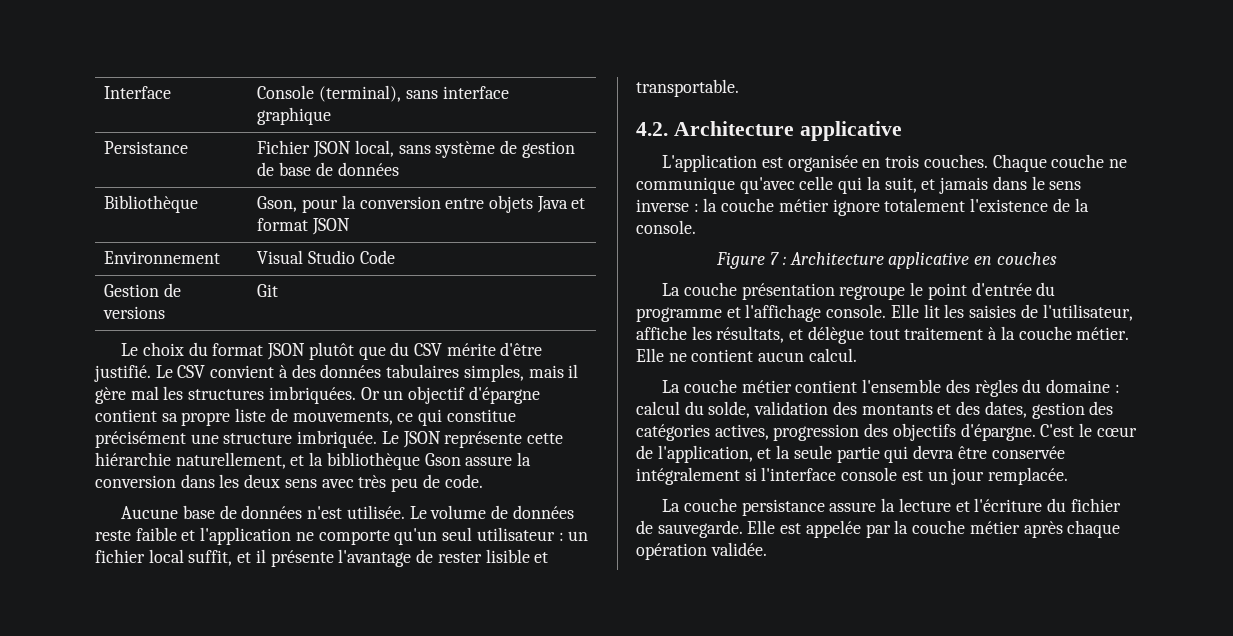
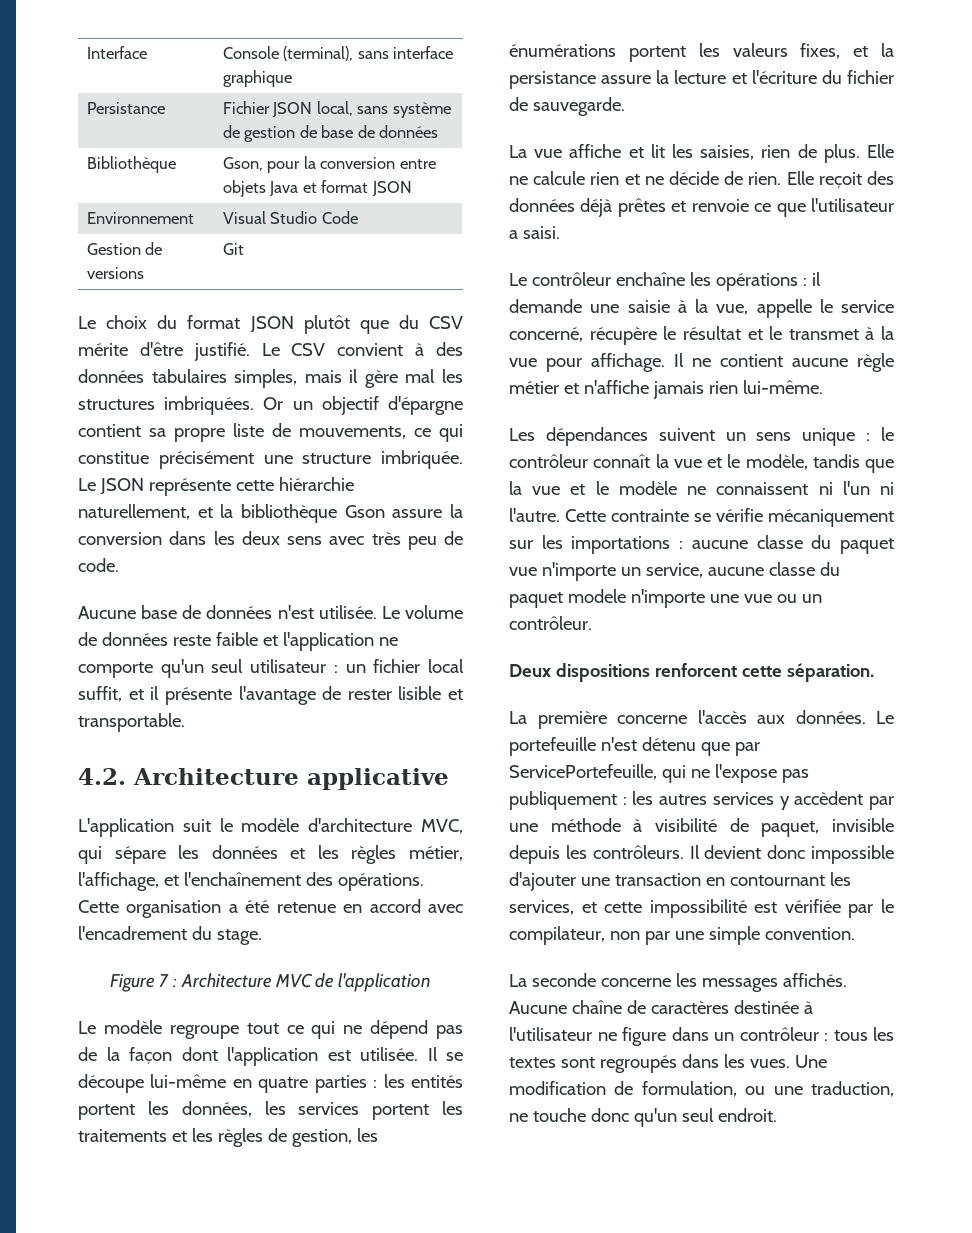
- L'application est organisée en trois couches. Chaque couche ne communique qu'avec celle qui la suit, et jamais dans le sens inverse : la couche métier ignore totalement l'existence de la console.
- Figure 7 : Architecture applicative en couches
- La couche présentation regroupe le point d'entrée du programme et l'affichage console. Elle lit les saisies de l'utilisateur, affiche les résultats, et délègue tout traitement à la couche métier. Elle ne contient aucun calcul.
- La couche métier contient l'ensemble des règles du domaine : calcul du solde, validation des montants et des dates, gestion des catégories actives, progression des objectifs d'épargne. C'est le cœur de l'application, et la seule partie qui devra être conservée intégralement si l'interface console est un jour remplacée.
- La couche persistance assure la lecture et l'écriture du fichier de sauvegarde. Elle est appelée par la couche métier après chaque opération validée.
+ L'application suit le modèle d'architecture MVC, qui sépare les données et les règles métier, l'affichage, et l'enchaînement des opérations. Cette organisation a été retenue en accord avec l'encadrement du stage.
+ Figure 7 : Architecture MVC de l'application
+ Le modèle regroupe tout ce qui ne dépend pas de la façon dont l'application est utilisée. Il se découpe lui-même en quatre parties : les entités portent les données, les services portent les traitements et les règles de gestion, les énumérations portent les valeurs fixes, et la persistance assure la lecture et l'écriture du fichier de sauvegarde.
+ La vue affiche et lit les saisies, rien de plus. Elle ne calcule rien et ne décide de rien. Elle reçoit des données déjà prêtes et renvoie ce que l'utilisateur a saisi.
+ Le contrôleur enchaîne les opérations : il demande une saisie à la vue, appelle le service concerné, récupère le résultat et le transmet à la vue pour affichage. Il ne contient aucune règle métier et n'affiche jamais rien lui-même.
+ Les dépendances suivent un sens unique : le contrôleur connaît la vue et le modèle, tandis que la vue et le modèle ne connaissent ni l'un ni l'autre. Cette contrainte se vérifie mécaniquement sur les importations : aucune classe du paquet vue n'importe un service, aucune classe du paquet modele n'importe une vue ou un contrôleur.
+ Deux dispositions renforcent cette séparation.
+ La première concerne l'accès aux données. Le portefeuille n'est détenu que par ServicePortefeuille, qui ne l'expose pas publiquement : les autres services y accèdent par une méthode à visibilité de paquet, invisible depuis les contrôleurs. Il devient donc impossible d'ajouter une transaction en contournant les services, et cette impossibilité est vérifiée par le compilateur, non par une simple convention.
+ La seconde concerne les messages affichés. Aucune chaîne de caractères destinée à l'utilisateur ne figure dans un contrôleur : tous les textes sont regroupés dans les vues. Une modification de formulation, ou une traduction, ne touche donc qu'un seul endroit.

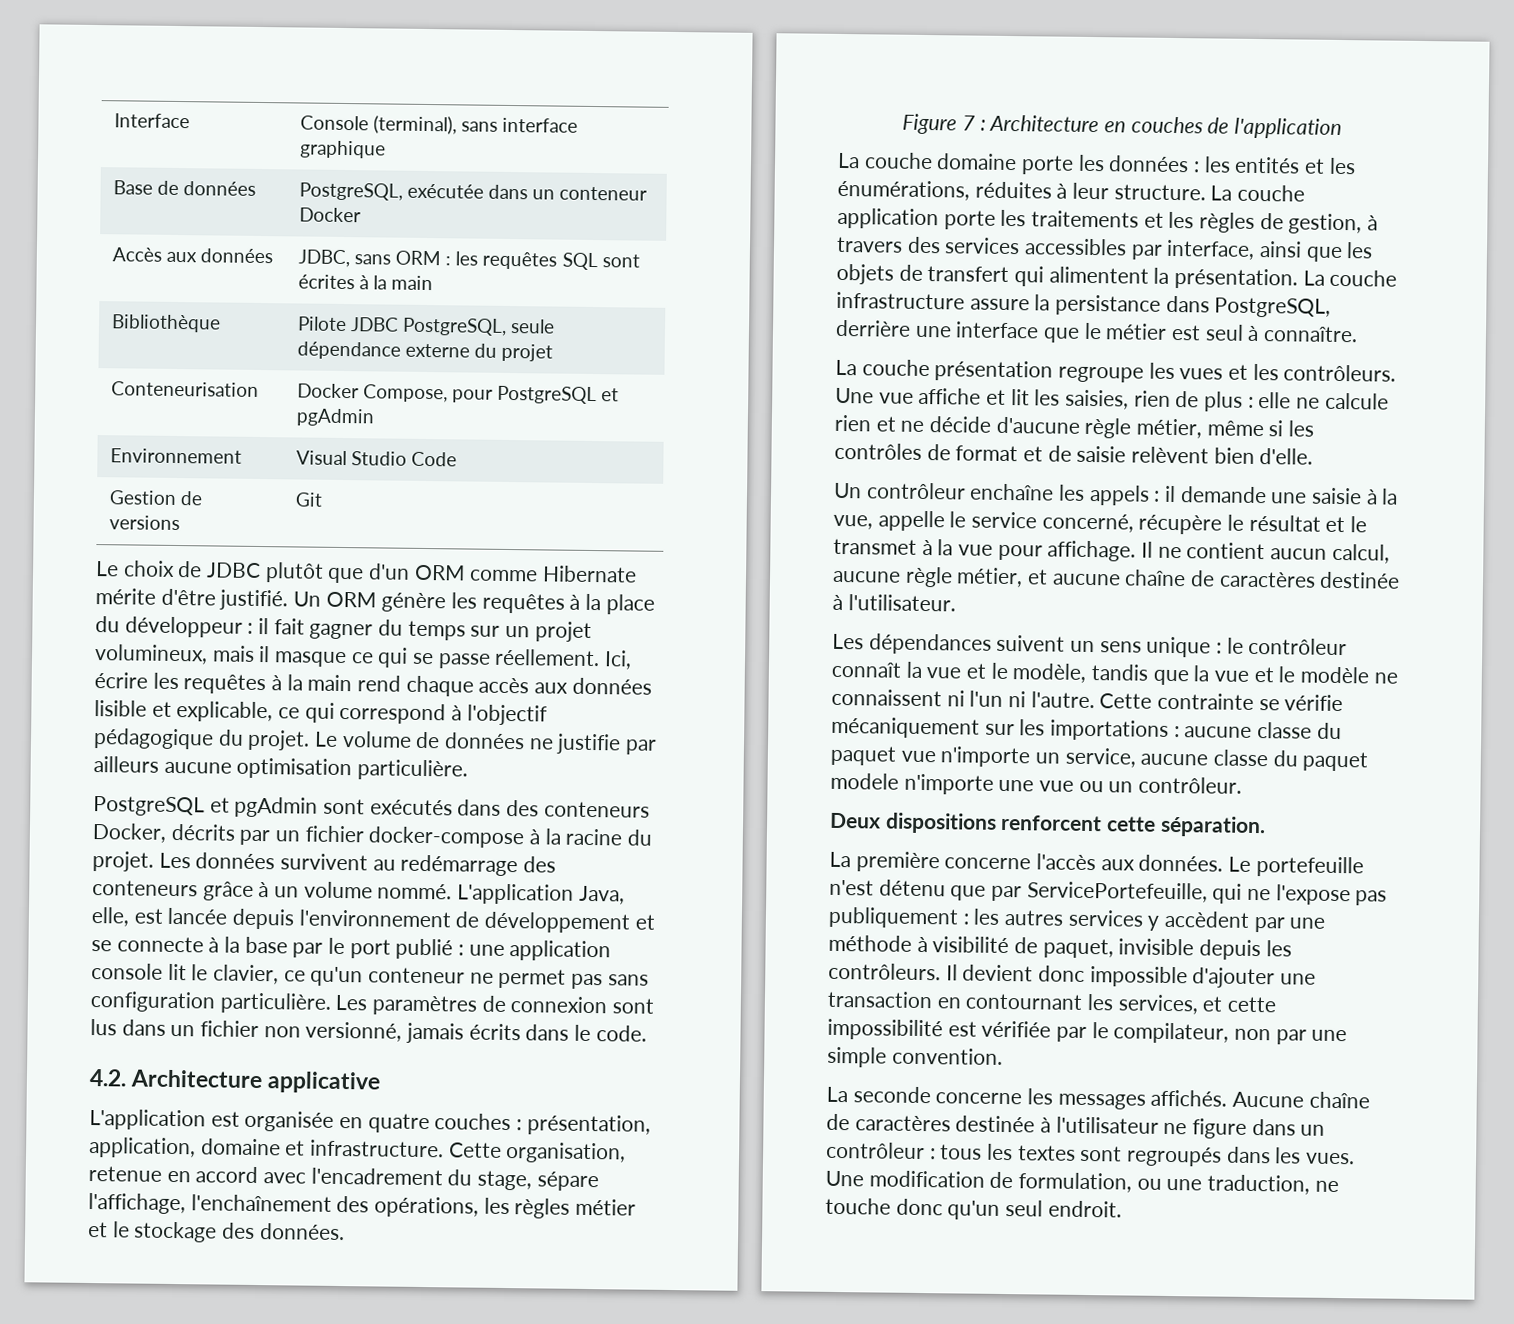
- Persistance | Fichier JSON local, sans système de gestion de base de données
- Bibliothèque | Gson, pour la conversion entre objets Java et format JSON
+ Base de données | PostgreSQL, exécutée dans un conteneur Docker
+ Accès aux données | JDBC, sans ORM : les requêtes SQL sont écrites à la main
+ Bibliothèque | Pilote JDBC PostgreSQL, seule dépendance externe du projet
+ Conteneurisation | Docker Compose, pour PostgreSQL et pgAdmin
- Le choix du format JSON plutôt que du CSV mérite d'être justifié. Le CSV convient à des données tabulaires simples, mais il gère mal les structures imbriquées. Or un objectif d'épargne contient sa propre liste de mouvements, ce qui constitue précisément une structure imbriquée. Le JSON représente cette hiérarchie naturellement, et la bibliothèque Gson assure la conversion dans les deux sens avec très peu de code.
- Aucune base de données n'est utilisée. Le volume de données reste faible et l'application ne comporte qu'un seul utilisateur : un fichier local suffit, et il présente l'avantage de rester lisible et transportable.
+ Le choix de JDBC plutôt que d'un ORM comme Hibernate mérite d'être justifié. Un ORM génère les requêtes à la place du développeur : il fait gagner du temps sur un projet volumineux, mais il masque ce qui se passe réellement. Ici, écrire les requêtes à la main rend chaque accès aux données lisible et explicable, ce qui correspond à l'objectif pédagogique du projet. Le volume de données ne justifie par ailleurs aucune optimisation particulière.
+ PostgreSQL et pgAdmin sont exécutés dans des conteneurs Docker, décrits par un fichier docker-compose à la racine du projet. Les données survivent au redémarrage des conteneurs grâce à un volume nommé. L'application Java, elle, est lancée depuis l'environnement de développement et se connecte à la base par le port publié : une application console lit le clavier, ce qu'un conteneur ne permet pas sans configuration particulière. Les paramètres de connexion sont lus dans un fichier non versionné, jamais écrits dans le code.
  4.2. Architecture applicative
- L'application suit le modèle d'architecture MVC, qui sépare les données et les règles métier, l'affichage, et l'enchaînement des opérations. Cette organisation a été retenue en accord avec l'encadrement du stage.
+ L'application est organisée en quatre couches : présentation, application, domaine et infrastructure. Cette organisation, retenue en accord avec l'encadrement du stage, sépare l'affichage, l'enchaînement des opérations, les règles métier et le stockage des données.
- Figure 7 : Architecture MVC de l'application
+ Figure 7 : Architecture en couches de l'application
- Le modèle regroupe tout ce qui ne dépend pas de la façon dont l'application est utilisée. Il se découpe lui-même en quatre parties : les entités portent les données, les services portent les traitements et les règles de gestion, les énumérations portent les valeurs fixes, et la persistance assure la lecture et l'écriture du fichier de sauvegarde.
- La vue affiche et lit les saisies, rien de plus. Elle ne calcule rien et ne décide de rien. Elle reçoit des données déjà prêtes et renvoie ce que l'utilisateur a saisi.
- Le contrôleur enchaîne les opérations : il demande une saisie à la vue, appelle le service concerné, récupère le résultat et le transmet à la vue pour affichage.
+ La couche domaine porte les données : les entités et les énumérations, réduites à leur structure. La couche application porte les traitements et les règles de gestion, à travers des services accessibles par interface, ainsi que les objets de transfert qui alimentent la présentation. La couche infrastructure assure la persistance dans PostgreSQL, derrière une interface que le métier est seul à connaître.
+ La couche présentation regroupe les vues et les contrôleurs. Une vue affiche et lit les saisies, rien de plus : elle ne calcule rien et ne décide d'aucune règle métier, même si les contrôles de format et de saisie relèvent bien d'elle.
+ Un contrôleur enchaîne les appels : il demande une saisie à la vue, appelle le service concerné, récupère le résultat et le transmet à la vue pour affichage.
- Il ne contient aucune règle métier et n'affiche jamais rien lui-même.
+ Il ne contient aucun calcul, aucune règle métier, et aucune chaîne de caractères destinée à l'utilisateur.

